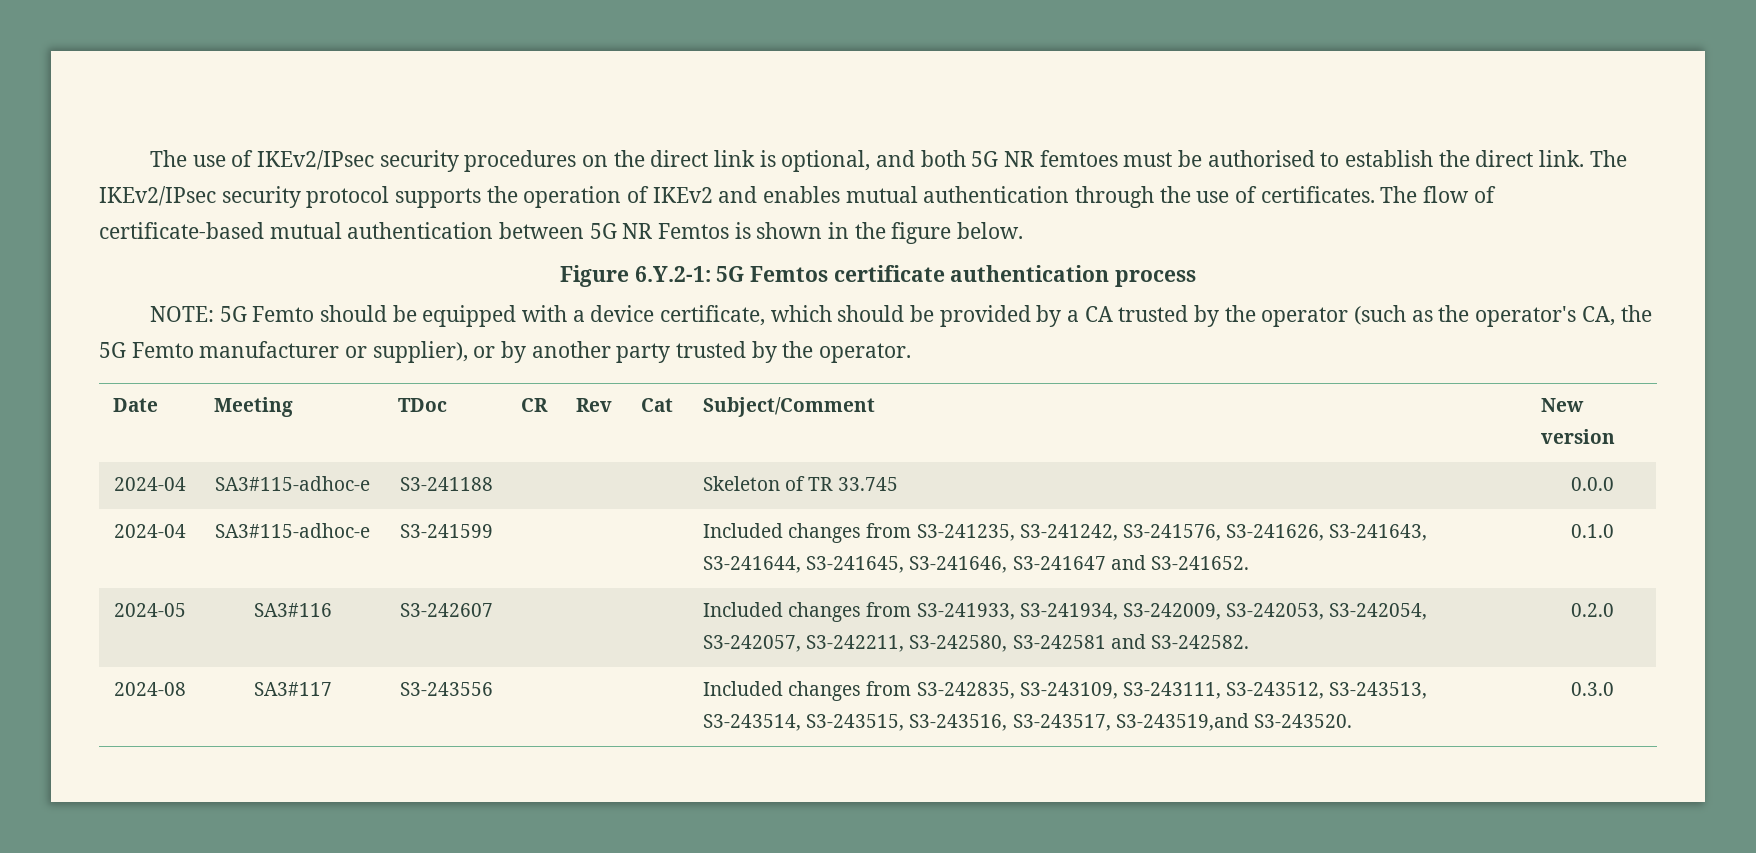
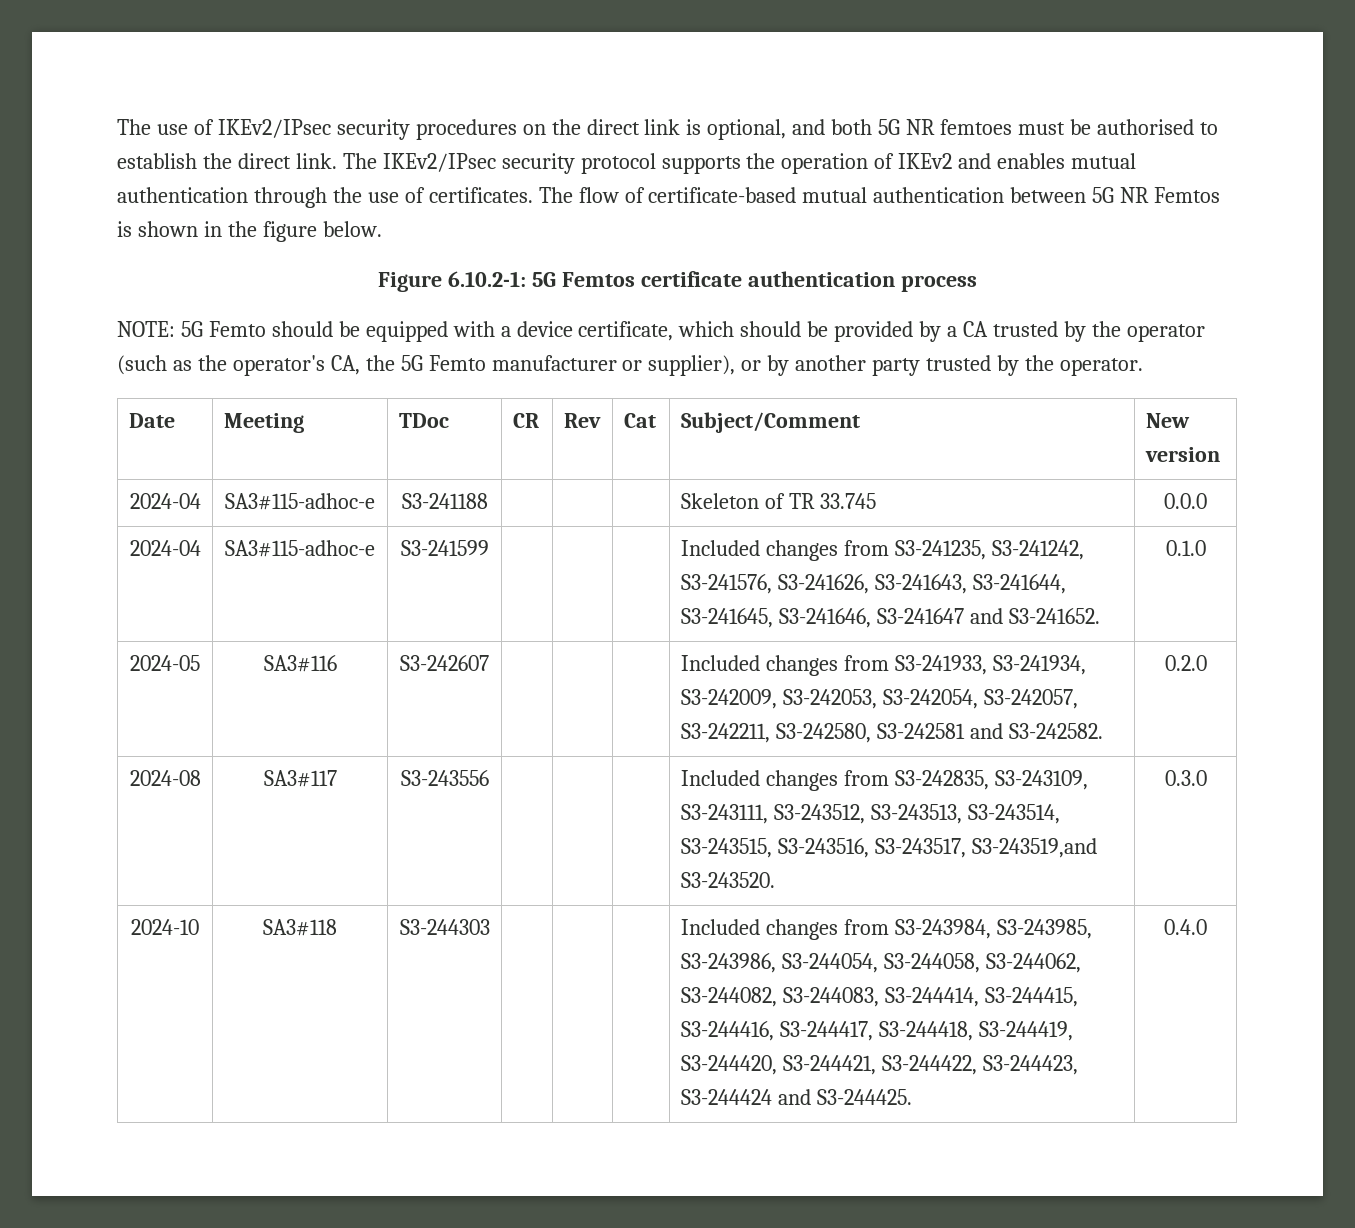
- Figure 6.Y.2-1: 5G Femtos certificate authentication process
+ Figure 6.10.2-1: 5G Femtos certificate authentication process
+ 2024-10 | SA3#118 | S3-244303 | | | | Included changes from S3-243984, S3-243985, S3-243986, S3-244054, S3-244058, S3-244062, S3-244082, S3-244083, S3-244414, S3-244415, S3-244416, S3-244417, S3-244418, S3-244419, S3-244420, S3-244421, S3-244422, S3-244423, S3-244424 and S3-244425. | 0.4.0

